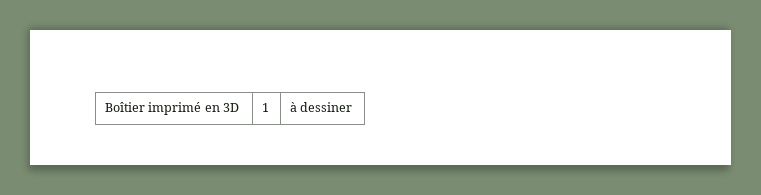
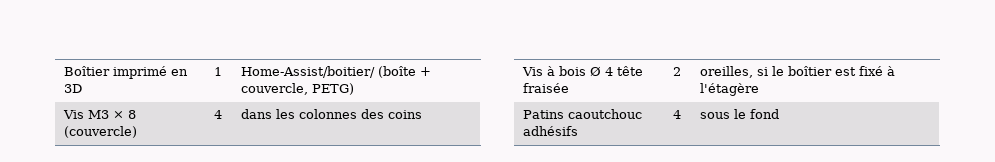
- Boîtier imprimé en 3D | 1 | à dessiner
+ Boîtier imprimé en 3D | 1 | Home-Assist/boitier/ (boîte + couvercle, PETG)
+ Vis M3 × 8 (couvercle) | 4 | dans les colonnes des coins
+ Vis à bois Ø 4 tête fraisée | 2 | oreilles, si le boîtier est fixé à l'étagère
+ Patins caoutchouc adhésifs | 4 | sous le fond

